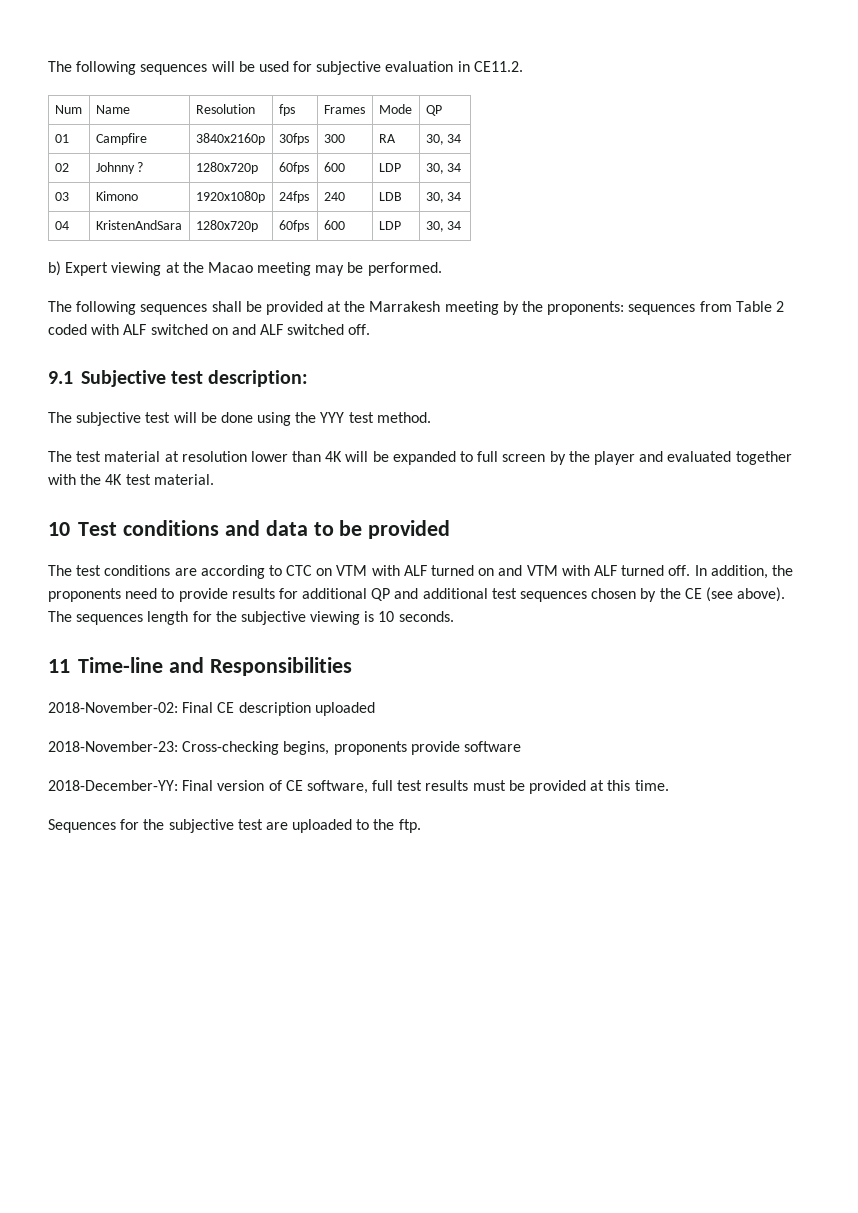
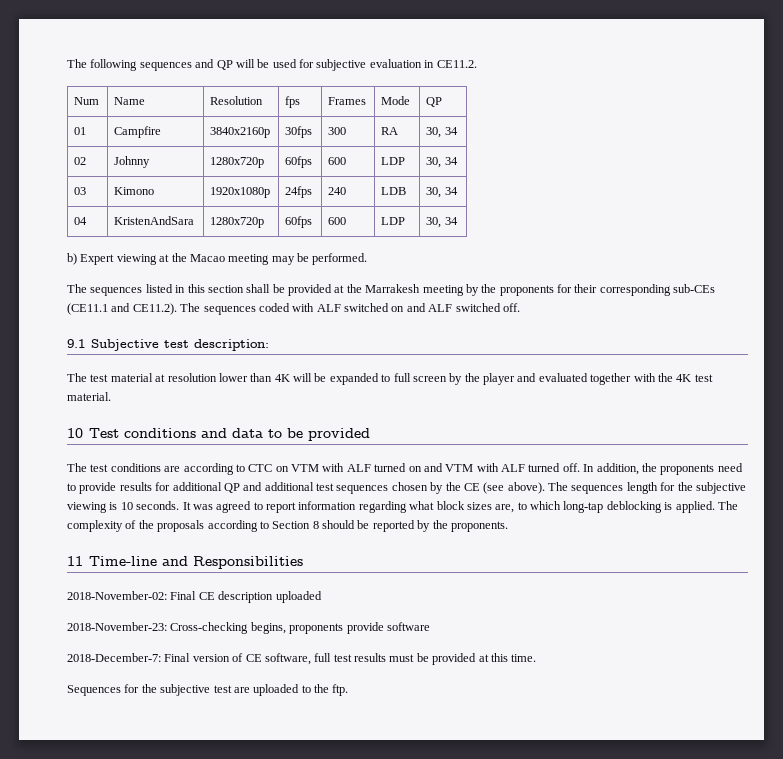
- The following sequences will be used for subjective evaluation in CE11.2.
+ The following sequences and QP will be used for subjective evaluation in CE11.2.
- 02 | Johnny ? | 1280x720p | 60fps | 600 | LDP | 30, 34
+ 02 | Johnny | 1280x720p | 60fps | 600 | LDP | 30, 34
- The following sequences shall be provided at the Marrakesh meeting by the proponents: sequences from Table 2 coded with ALF switched on and ALF switched off.
+ The sequences listed in this section shall be provided at the Marrakesh meeting by the proponents for their corresponding sub-CEs (CE11.1 and CE11.2). The sequences coded with ALF switched on and ALF switched off.
- The subjective test will be done using the YYY test method.
+ It was agreed to report information regarding what block sizes are, to which long-tap deblocking is applied. The complexity of the proposals according to Section 8 should be reported by the proponents.
- 2018-December-YY: Final version of CE software, full test results must be provided at this time.
+ 2018-December-7: Final version of CE software, full test results must be provided at this time.

